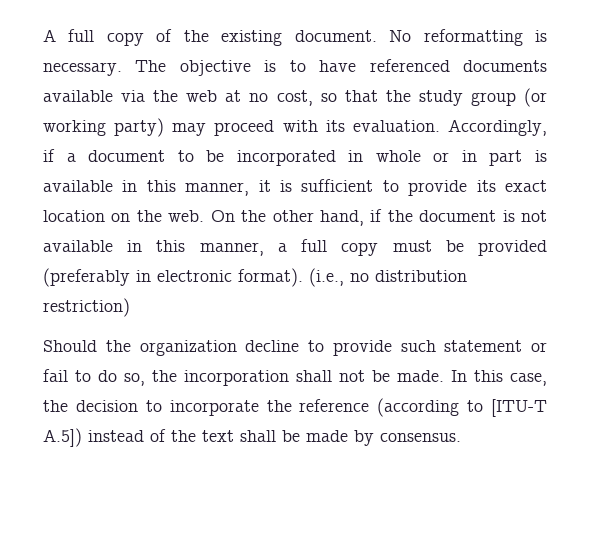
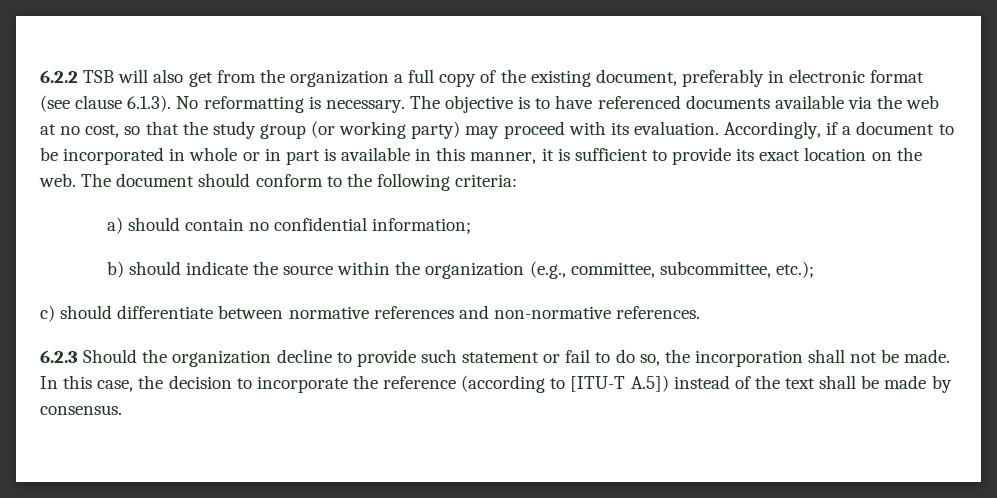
- A full copy of the existing document. No reformatting is necessary.
+ 6.2.2 TSB will also get from the organization a full copy of the existing document, preferably in electronic format (see clause 6.1.3). No reformatting is necessary.
- On the other hand, if the document is not available in this manner, a full copy must be provided (preferably in electronic format). (i.e., no distribution restriction)
- Should the organization decline to provide such statement or fail to do so, the incorporation shall not be made.
+ The document should conform to the following criteria:
+ a) should contain no confidential information;
+ b) should indicate the source within the organization (e.g., committee, subcommittee, etc.);
+ c) should differentiate between normative references and non-normative references.
+ 6.2.3 Should the organization decline to provide such statement or fail to do so, the incorporation shall not be made.

